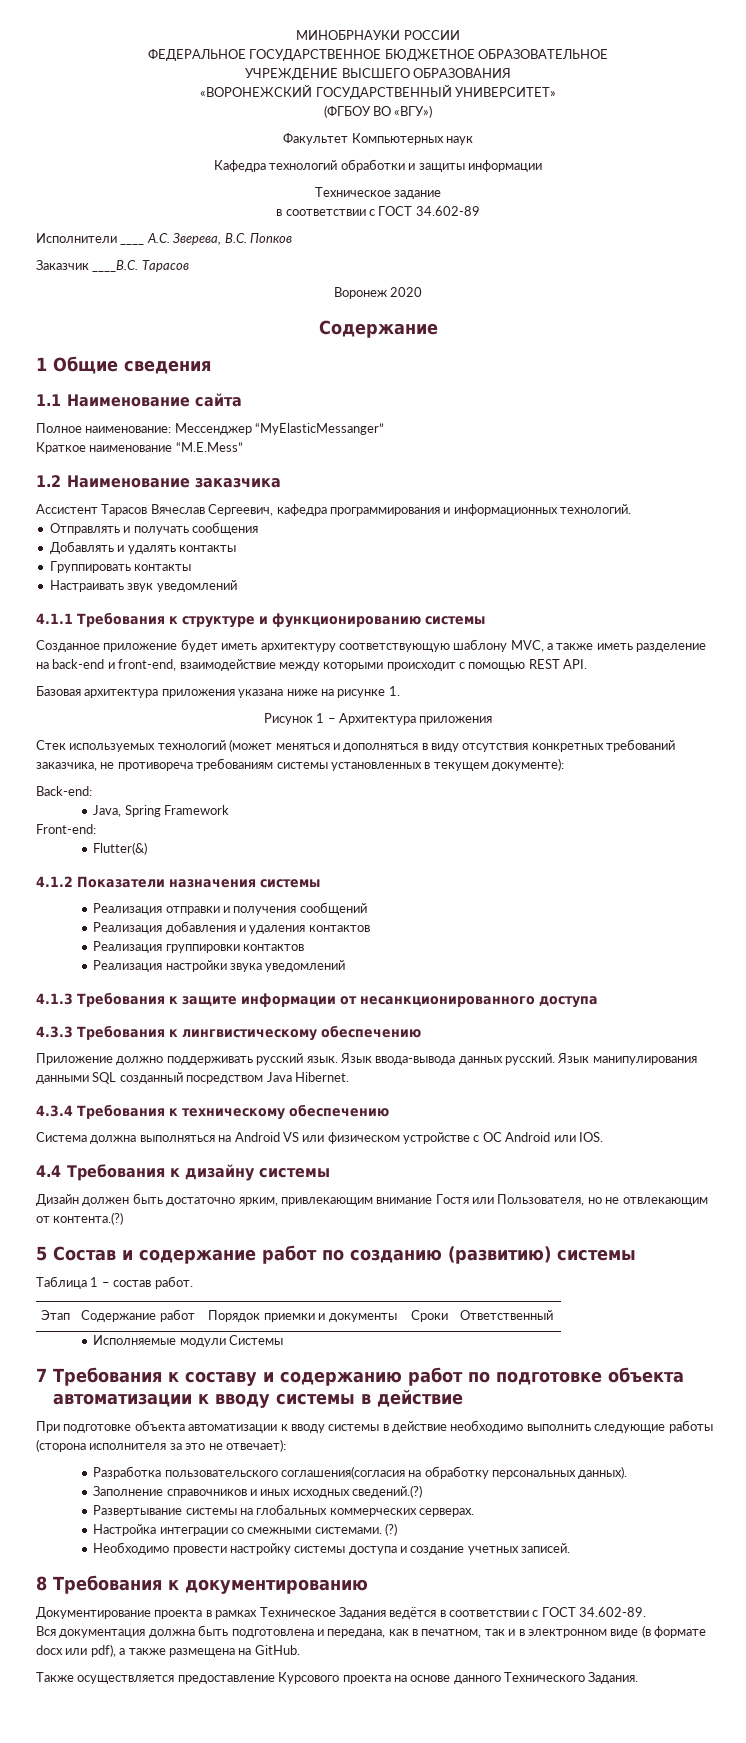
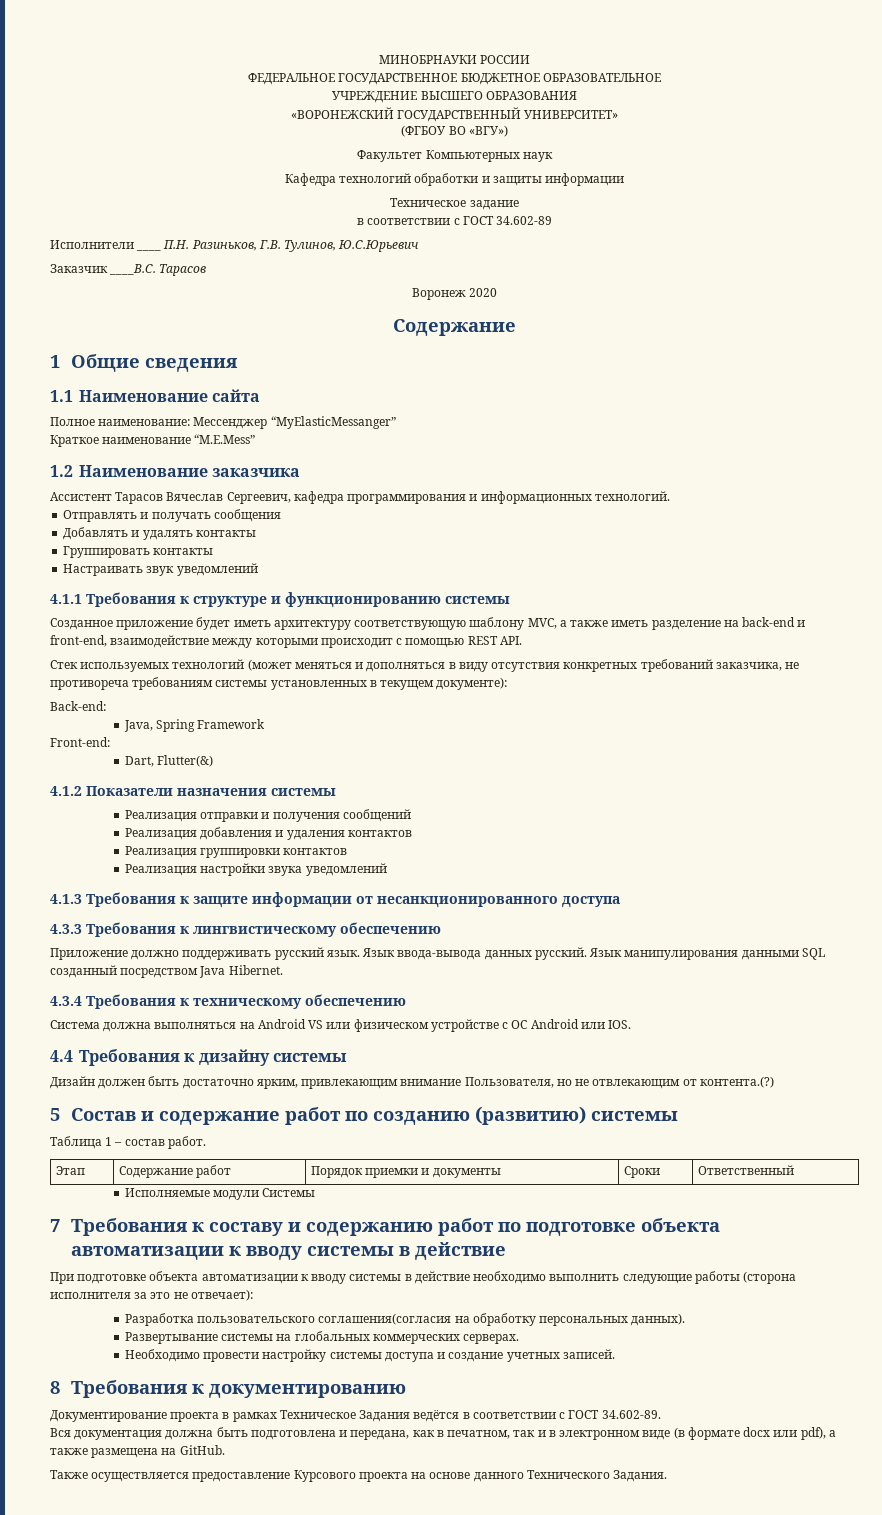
- Исполнители ____ А.С. Зверева, В.С. Попков
+ Исполнители ____ П.Н. Разиньков, Г.В. Тулинов, Ю.С.Юрьевич
- Базовая архитектура приложения указана ниже на рисунке 1.
- Рисунок 1 – Архитектура приложения
- Flutter(&)
+ Dart, Flutter(&)
- Дизайн должен быть достаточно ярким, привлекающим внимание Гостя или Пользователя, но не отвлекающим от контента.(?)
+ Дизайн должен быть достаточно ярким, привлекающим внимание Пользователя, но не отвлекающим от контента.(?)
- Заполнение справочников и иных исходных сведений.(?)
- Настройка интеграции со смежными системами. (?)

